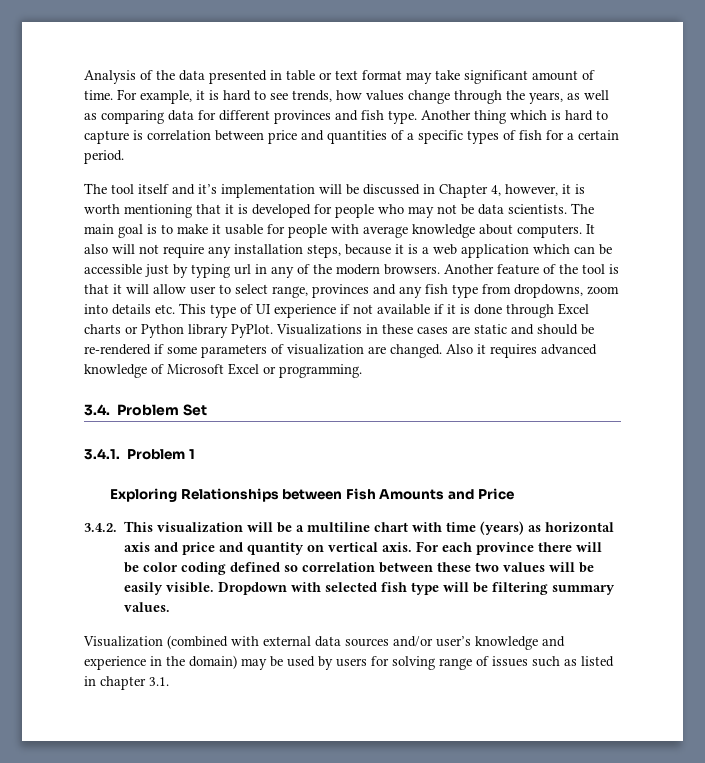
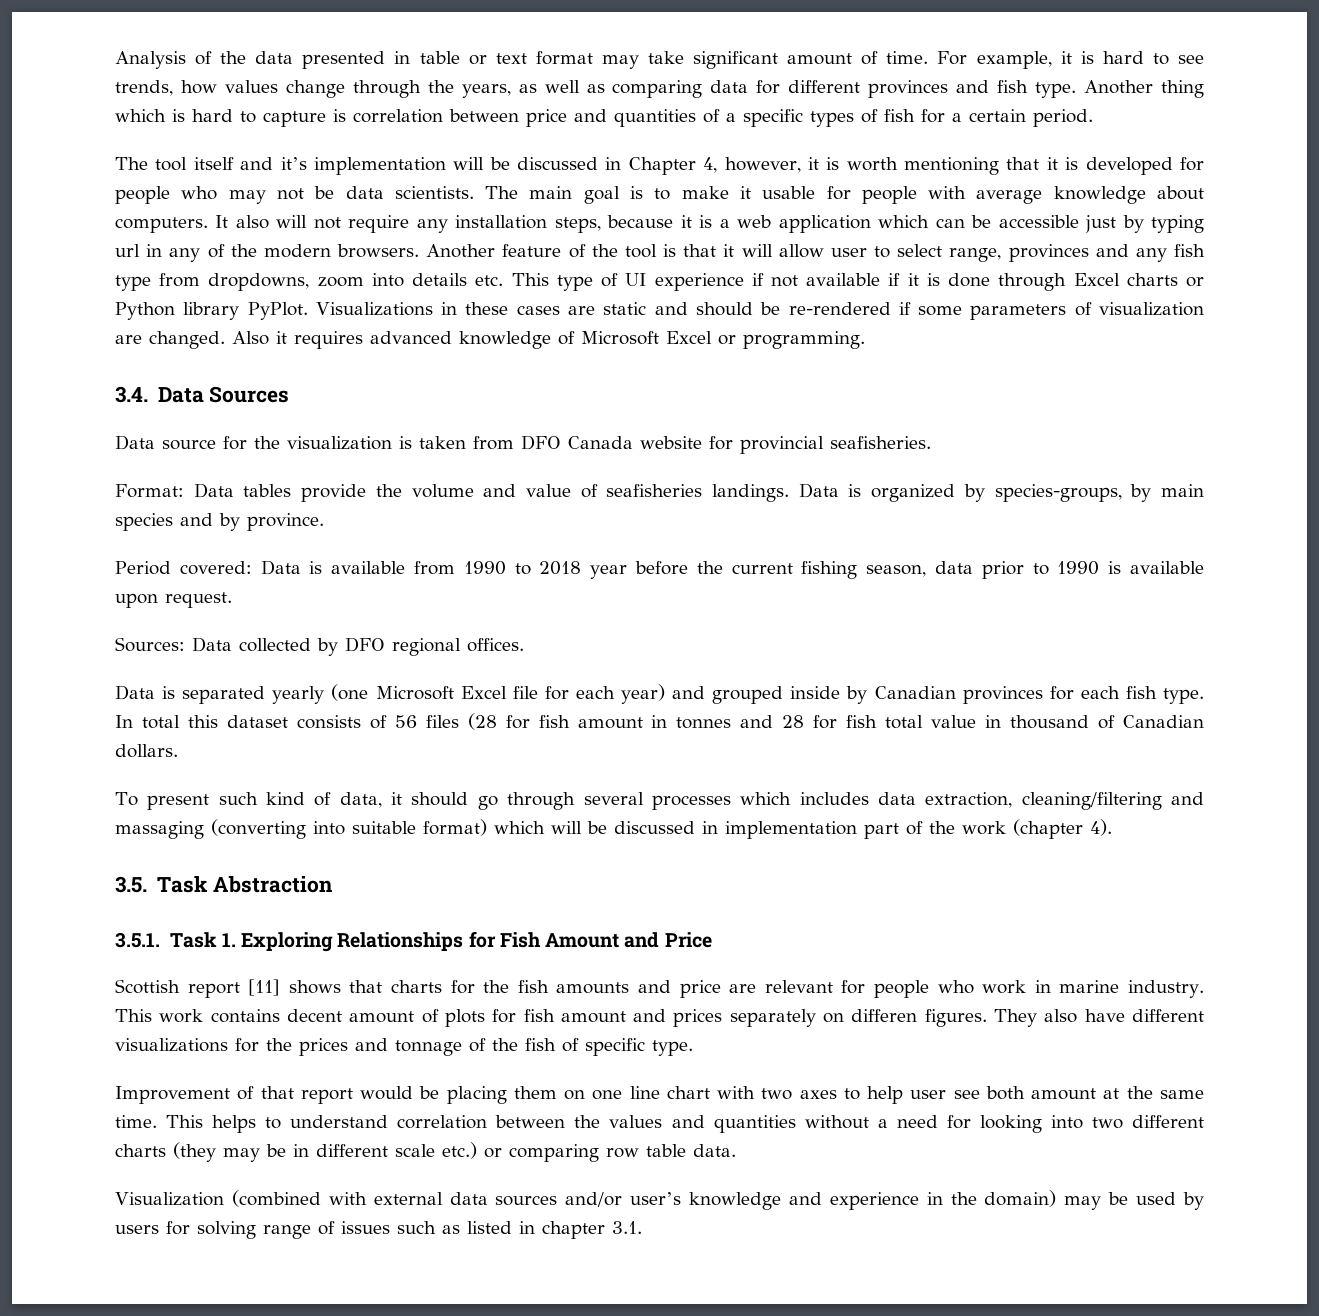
- 3.4. Problem Set
- 3.4.1. Problem 1
- Exploring Relationships between Fish Amounts and Price
- 3.4.2. This visualization will be a multiline chart with time (years) as horizontal axis and price and quantity on vertical axis. For each province there will be color coding defined so correlation between these two values will be easily visible. Dropdown with selected fish type will be filtering summary values.
+ 3.4. Data Sources
+ Data source for the visualization is taken from DFO Canada website for provincial seafisheries.
+ Format: Data tables provide the volume and value of seafisheries landings. Data is organized by species-groups, by main species and by province.
+ Period covered: Data is available from 1990 to 2018 year before the current fishing season, data prior to 1990 is available upon request.
+ Sources: Data collected by DFO regional offices.
+ Data is separated yearly (one Microsoft Excel file for each year) and grouped inside by Canadian provinces for each fish type. In total this dataset consists of 56 files (28 for fish amount in tonnes and 28 for fish total value in thousand of Canadian dollars.
+ To present such kind of data, it should go through several processes which includes data extraction, cleaning/filtering and massaging (converting into suitable format) which will be discussed in implementation part of the work (chapter 4).
+ 3.5. Task Abstraction
+ 3.5.1. Task 1. Exploring Relationships for Fish Amount and Price
+ Scottish report [11] shows that charts for the fish amounts and price are relevant for people who work in marine industry. This work contains decent amount of plots for fish amount and prices separately on differen figures. They also have different visualizations for the prices and tonnage of the fish of specific type.
+ Improvement of that report would be placing them on one line chart with two axes to help user see both amount at the same time. This helps to understand correlation between the values and quantities without a need for looking into two different charts (they may be in different scale etc.) or comparing row table data.

